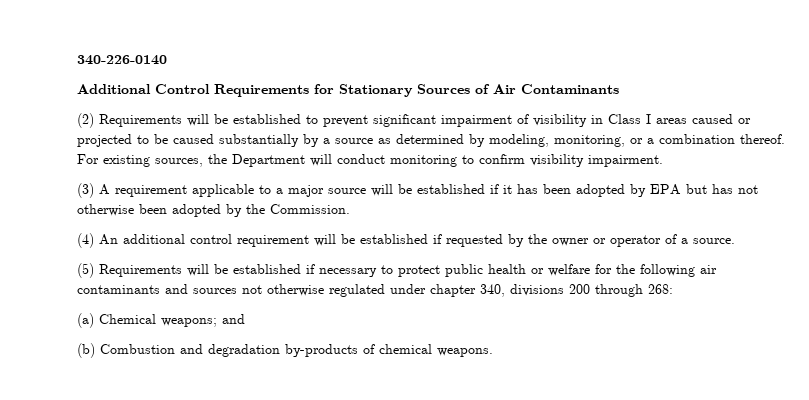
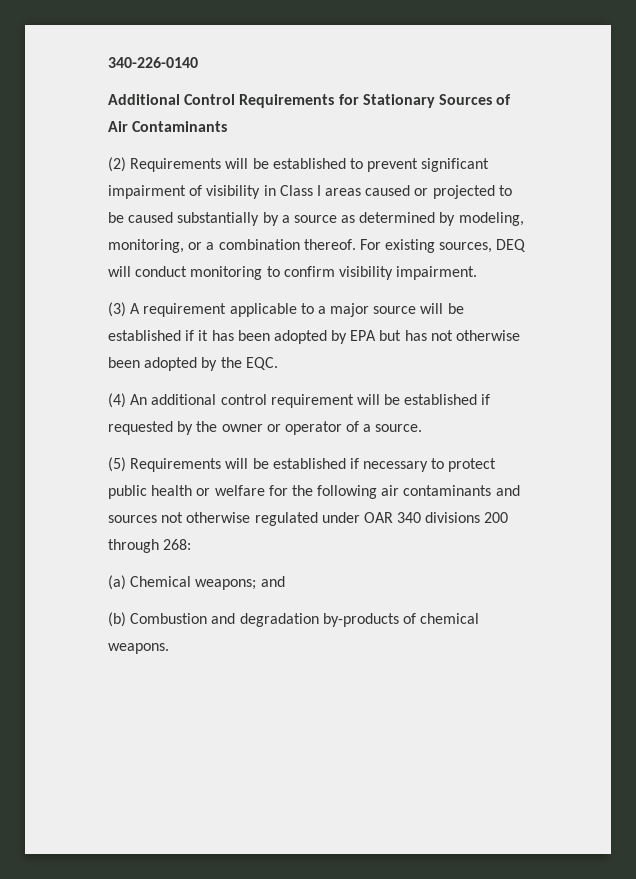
- For existing sources, the Department will conduct monitoring to confirm visibility impairment.
+ For existing sources, DEQ will conduct monitoring to confirm visibility impairment.
- (3) A requirement applicable to a major source will be established if it has been adopted by EPA but has not otherwise been adopted by the Commission.
+ (3) A requirement applicable to a major source will be established if it has been adopted by EPA but has not otherwise been adopted by the EQC.
- (5) Requirements will be established if necessary to protect public health or welfare for the following air contaminants and sources not otherwise regulated under chapter 340, divisions 200 through 268:
+ (5) Requirements will be established if necessary to protect public health or welfare for the following air contaminants and sources not otherwise regulated under OAR 340 divisions 200 through 268:

